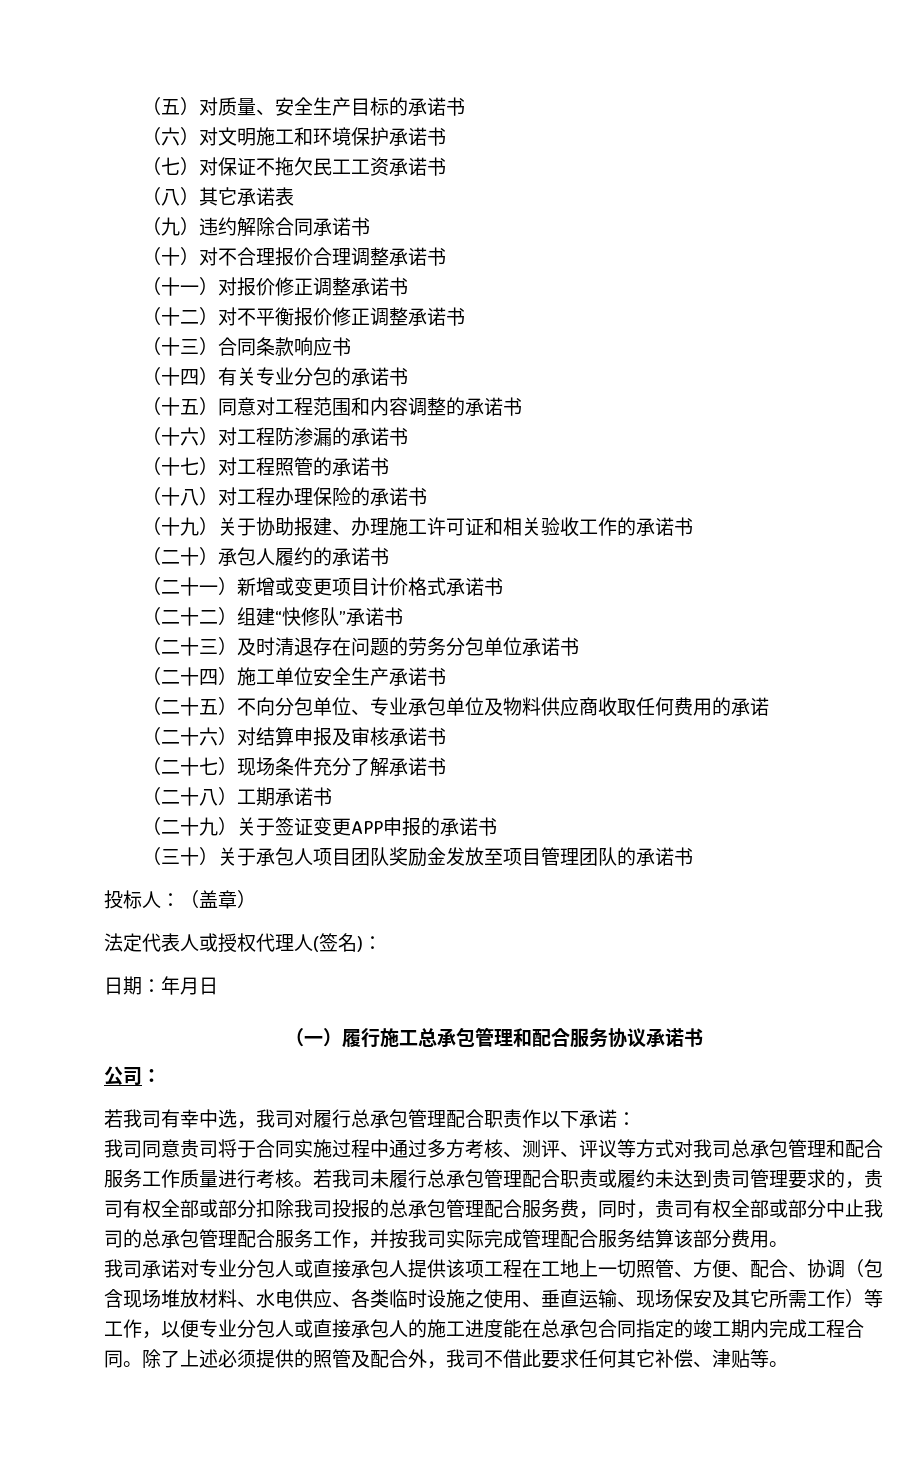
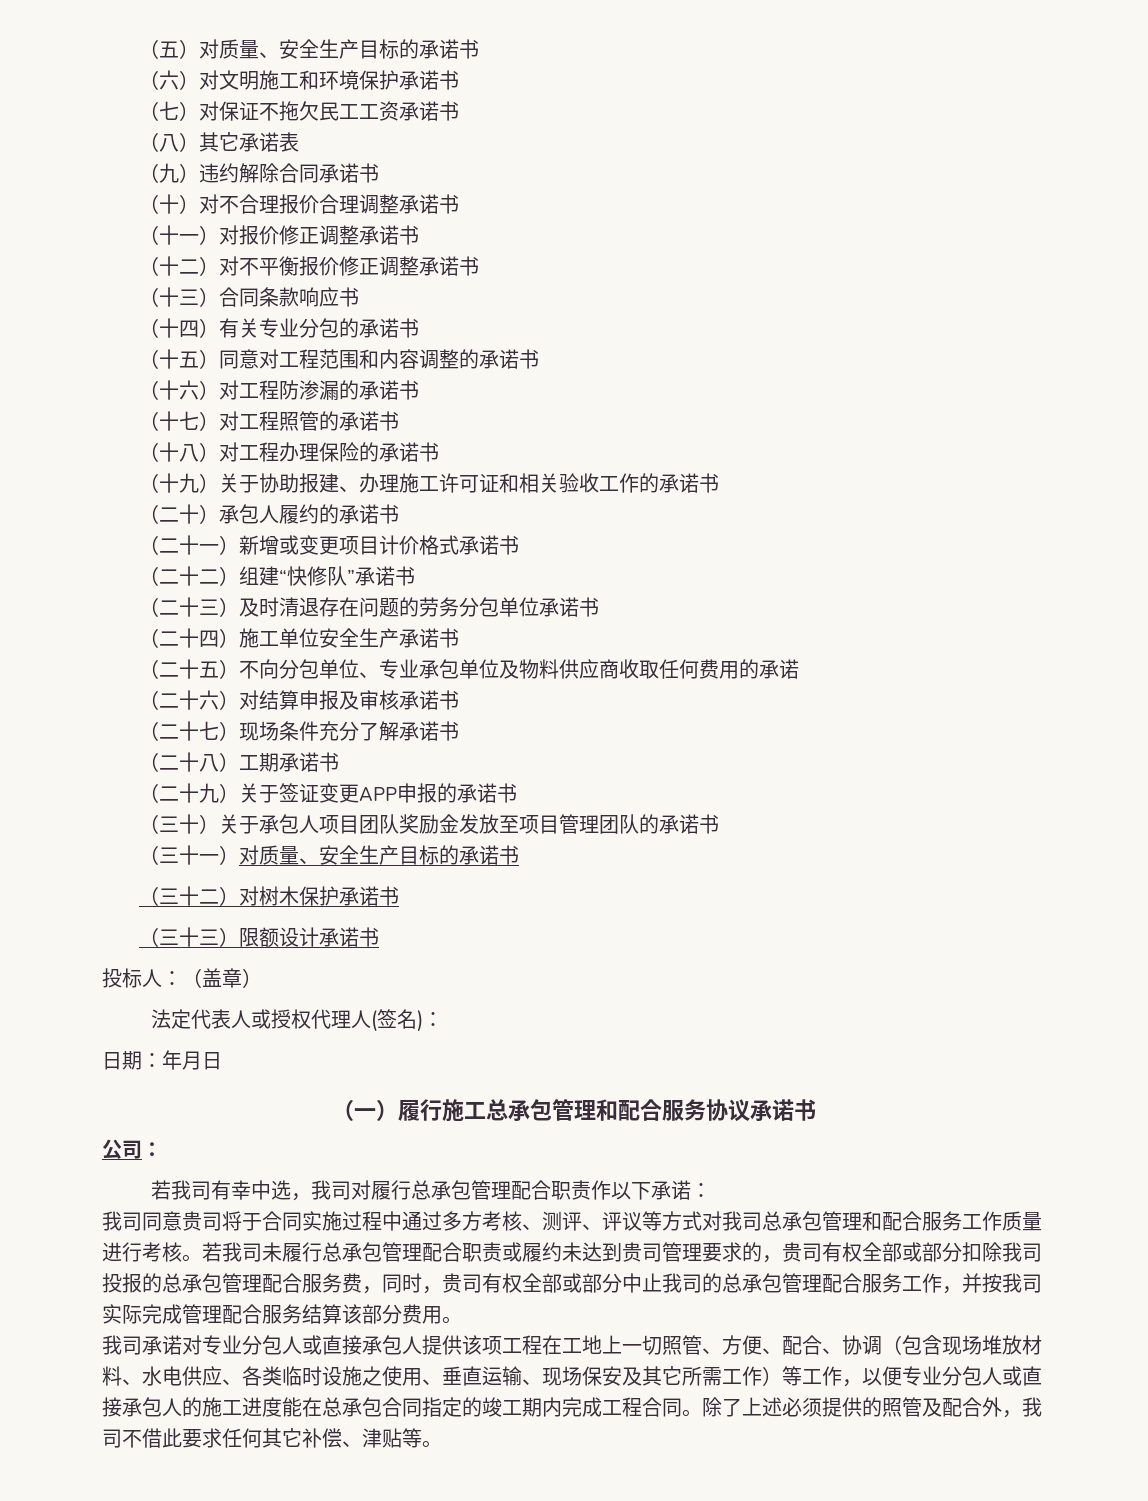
+ （三十一）对质量、安全生产目标的承诺书
+ （三十二）对树木保护承诺书
+ （三十三）限额设计承诺书

